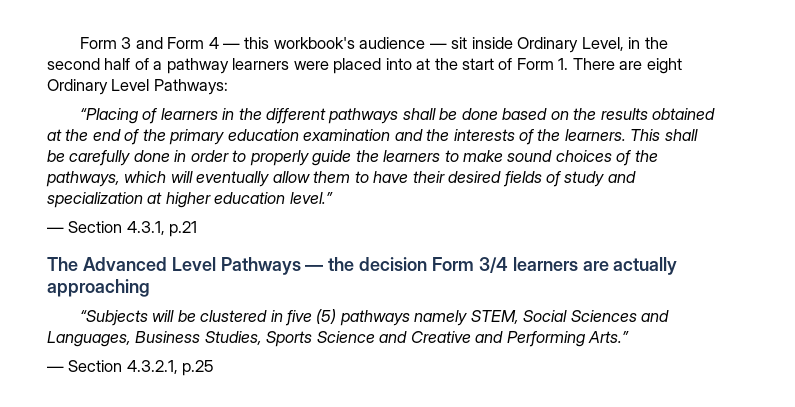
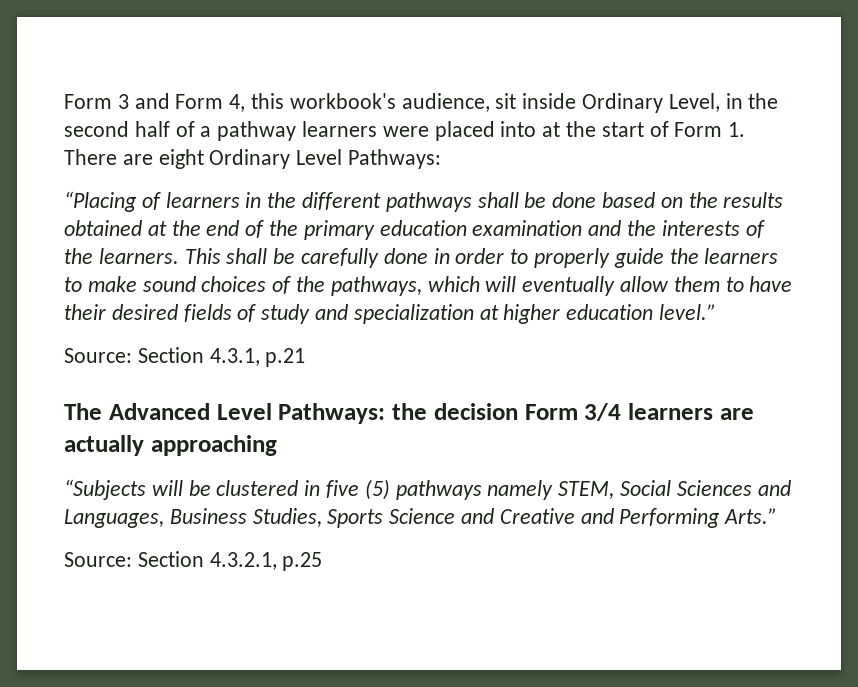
- Form 3 and Form 4 — this workbook's audience — sit inside Ordinary Level, in the second half of a pathway learners were placed into at the start of Form 1. There are eight Ordinary Level Pathways:
+ Form 3 and Form 4, this workbook's audience, sit inside Ordinary Level, in the second half of a pathway learners were placed into at the start of Form 1. There are eight Ordinary Level Pathways:
- — Section 4.3.1, p.21
+ Source: Section 4.3.1, p.21
- The Advanced Level Pathways — the decision Form 3/4 learners are actually approaching
+ The Advanced Level Pathways: the decision Form 3/4 learners are actually approaching
- — Section 4.3.2.1, p.25
+ Source: Section 4.3.2.1, p.25

